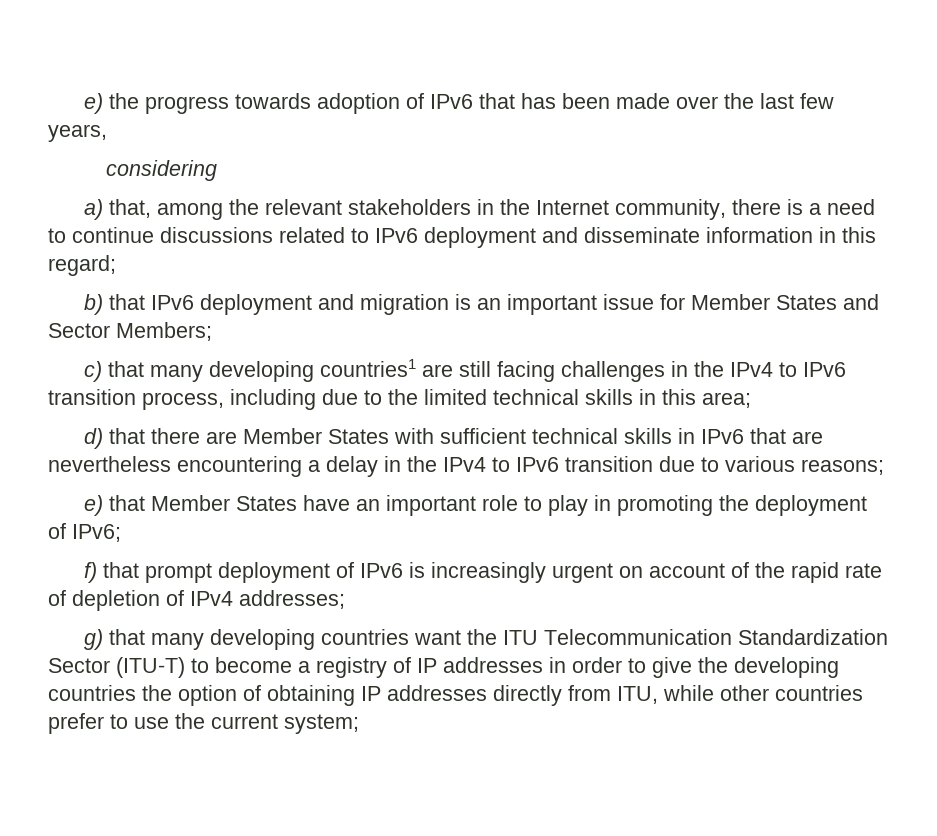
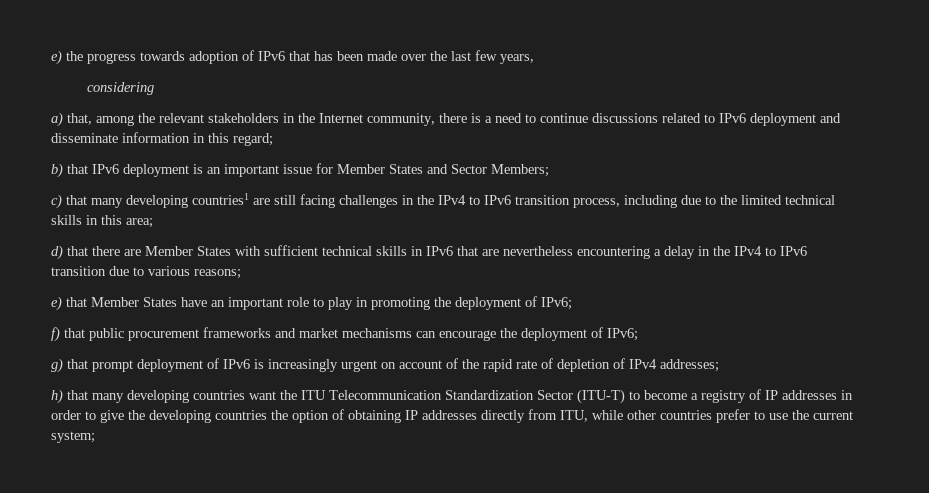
- b) that IPv6 deployment and migration is an important issue for Member States and Sector Members;
+ b) that IPv6 deployment is an important issue for Member States and Sector Members;
- f) that prompt deployment of IPv6 is increasingly urgent on account of the rapid rate of depletion of IPv4 addresses;
+ f) that public procurement frameworks and market mechanisms can encourage the deployment of IPv6;
+ g) that prompt deployment of IPv6 is increasingly urgent on account of the rapid rate of depletion of IPv4 addresses;
- g) that many developing countries want the ITU Telecommunication Standardization Sector (ITU-T) to become a registry of IP addresses in order to give the developing countries the option of obtaining IP addresses directly from ITU, while other countries prefer to use the current system;
+ h) that many developing countries want the ITU Telecommunication Standardization Sector (ITU-T) to become a registry of IP addresses in order to give the developing countries the option of obtaining IP addresses directly from ITU, while other countries prefer to use the current system;

